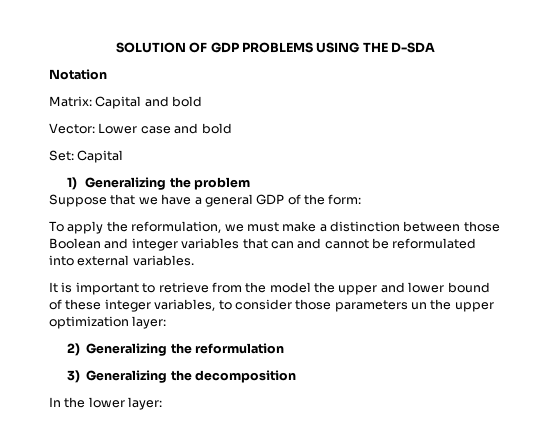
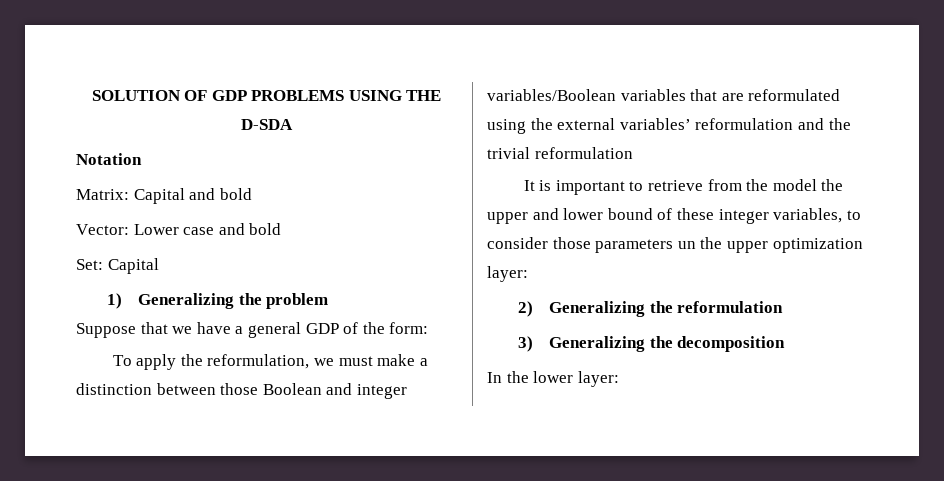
- To apply the reformulation, we must make a distinction between those Boolean and integer variables that can and cannot be reformulated into external variables.
+ To apply the reformulation, we must make a distinction between those Boolean and integer variables/Boolean variables that are reformulated using the external variables’ reformulation and the trivial reformulation

